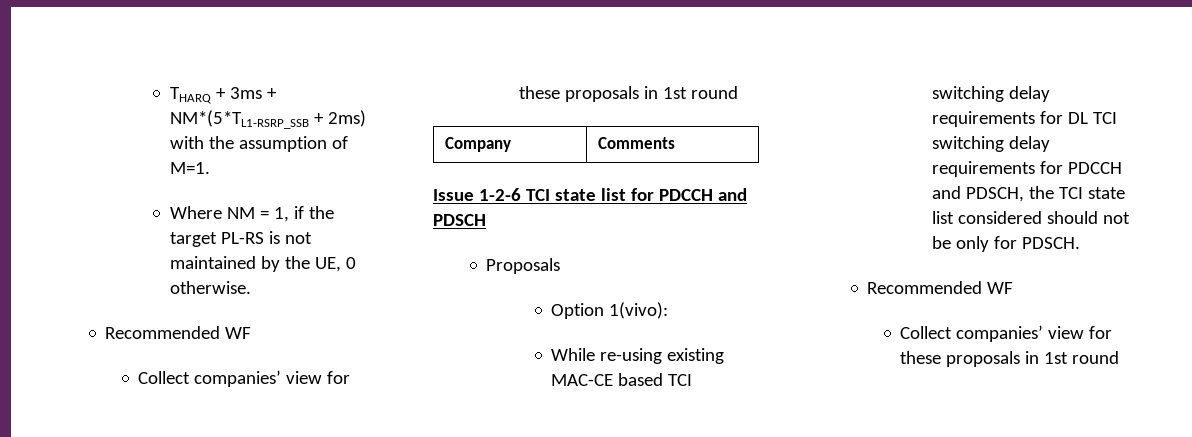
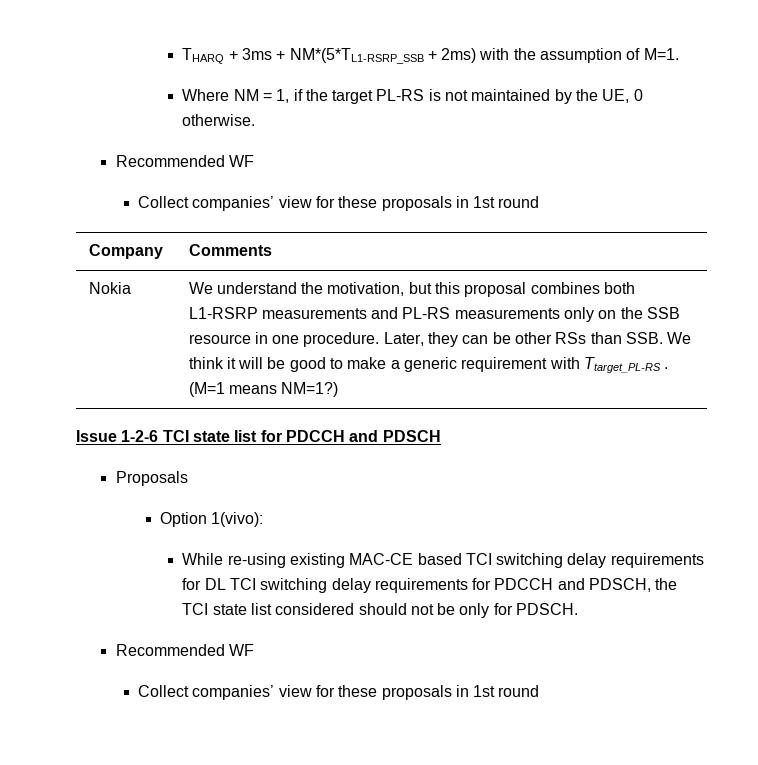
+ Nokia | We understand the motivation, but this proposal combines both L1-RSRP measurements and PL-RS measurements only on the SSB resource in one procedure. Later, they can be other RSs than SSB. We think it will be good to make a generic requirement with Ttarget_PL-RS . (M=1 means NM=1?)

